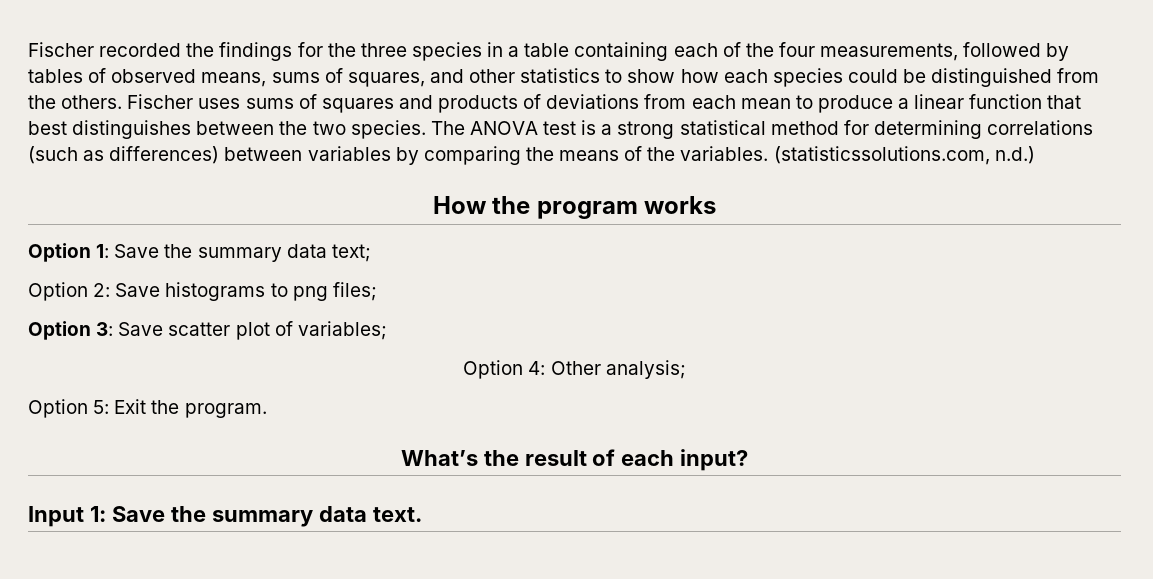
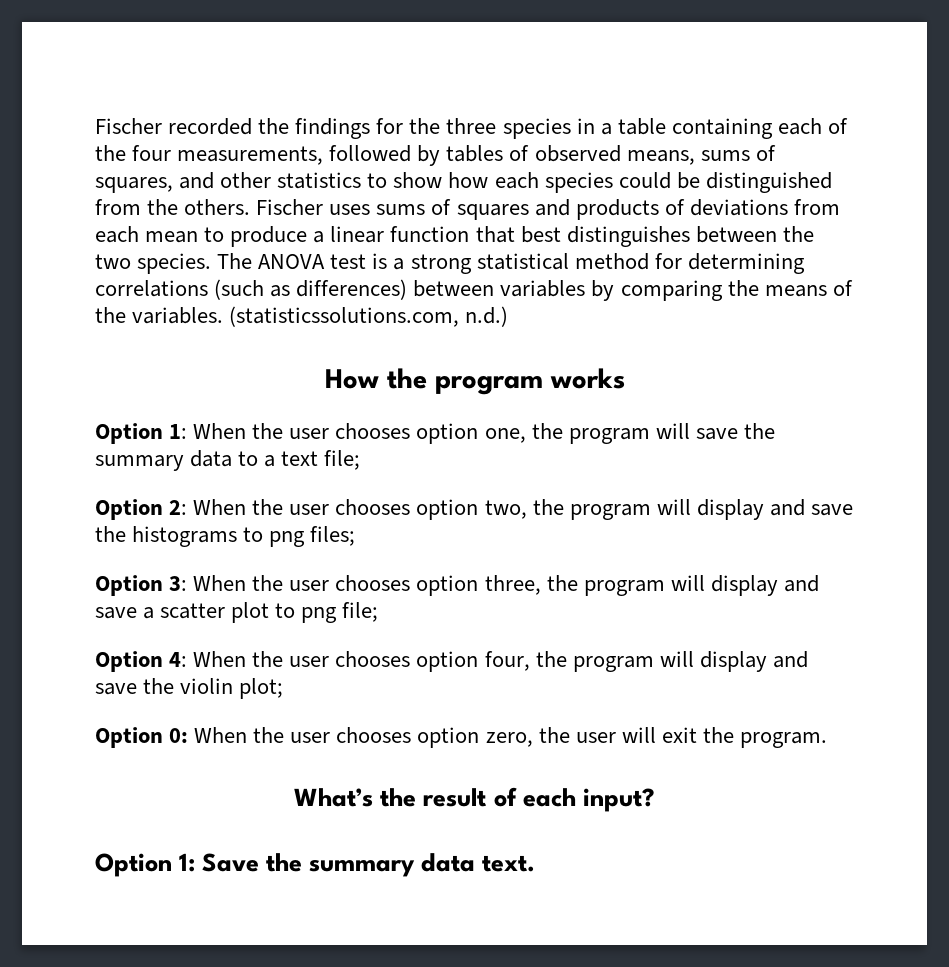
- Option 1: Save the summary data text;
- Option 2: Save histograms to png files;
+ Option 1: When the user chooses option one, the program will save the summary data to a text file;
+ Option 2: When the user chooses option two, the program will display and save the histograms to png files;
- Option 3: Save scatter plot of variables;
- Option 4: Other analysis;
- Option 5: Exit the program.
+ Option 3: When the user chooses option three, the program will display and save a scatter plot to png file;
+ Option 4: When the user chooses option four, the program will display and save the violin plot;
+ Option 0: When the user chooses option zero, the user will exit the program.
- Input 1: Save the summary data text.
+ Option 1: Save the summary data text.

